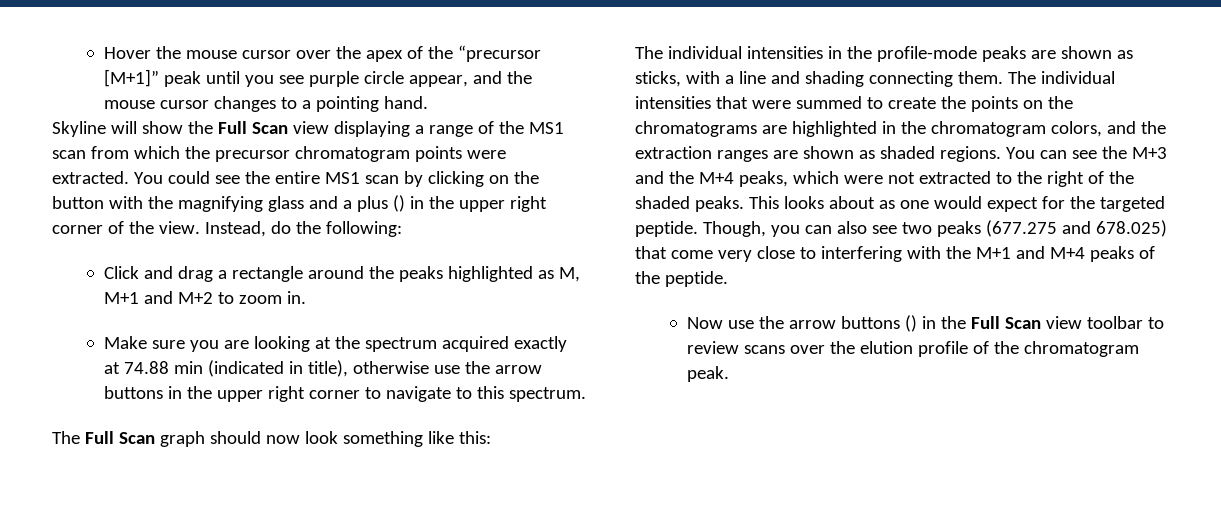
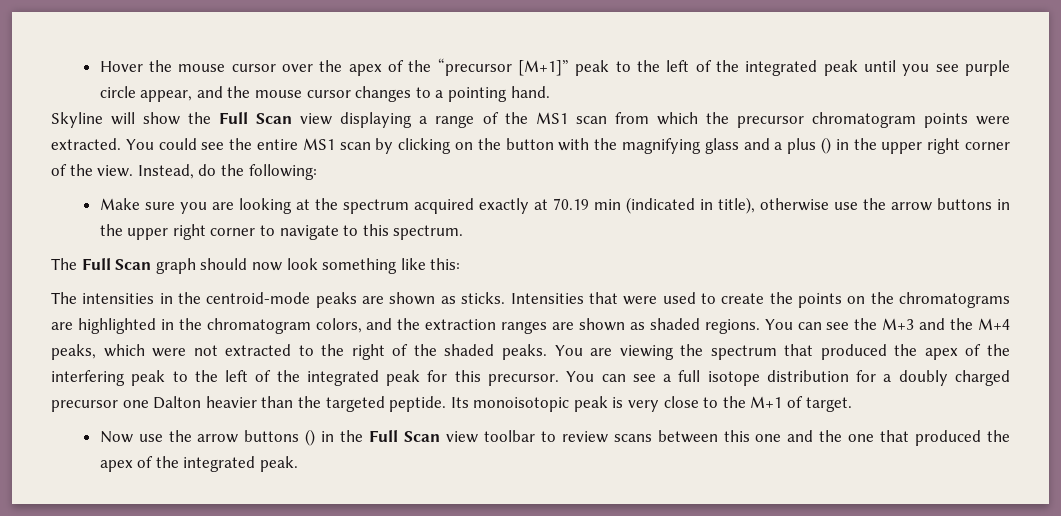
- Hover the mouse cursor over the apex of the “precursor [M+1]” peak until you see purple circle appear, and the mouse cursor changes to a pointing hand.
+ Hover the mouse cursor over the apex of the “precursor [M+1]” peak to the left of the integrated peak until you see purple circle appear, and the mouse cursor changes to a pointing hand.
- Click and drag a rectangle around the peaks highlighted as M, M+1 and M+2 to zoom in.
- Make sure you are looking at the spectrum acquired exactly at 74.88 min (indicated in title), otherwise use the arrow buttons in the upper right corner to navigate to this spectrum.
+ Make sure you are looking at the spectrum acquired exactly at 70.19 min (indicated in title), otherwise use the arrow buttons in the upper right corner to navigate to this spectrum.
- The individual intensities in the profile-mode peaks are shown as sticks, with a line and shading connecting them. The individual intensities that were summed to create the points on the chromatograms are highlighted in the chromatogram colors, and the extraction ranges are shown as shaded regions.
+ The intensities in the centroid-mode peaks are shown as sticks. Intensities that were used to create the points on the chromatograms are highlighted in the chromatogram colors, and the extraction ranges are shown as shaded regions.
- This looks about as one would expect for the targeted peptide. Though, you can also see two peaks (677.275 and 678.025) that come very close to interfering with the M+1 and M+4 peaks of the peptide.
+ You are viewing the spectrum that produced the apex of the interfering peak to the left of the integrated peak for this precursor. You can see a full isotope distribution for a doubly charged precursor one Dalton heavier than the targeted peptide. Its monoisotopic peak is very close to the M+1 of target.
- Now use the arrow buttons () in the Full Scan view toolbar to review scans over the elution profile of the chromatogram peak.
+ Now use the arrow buttons () in the Full Scan view toolbar to review scans between this one and the one that produced the apex of the integrated peak.

